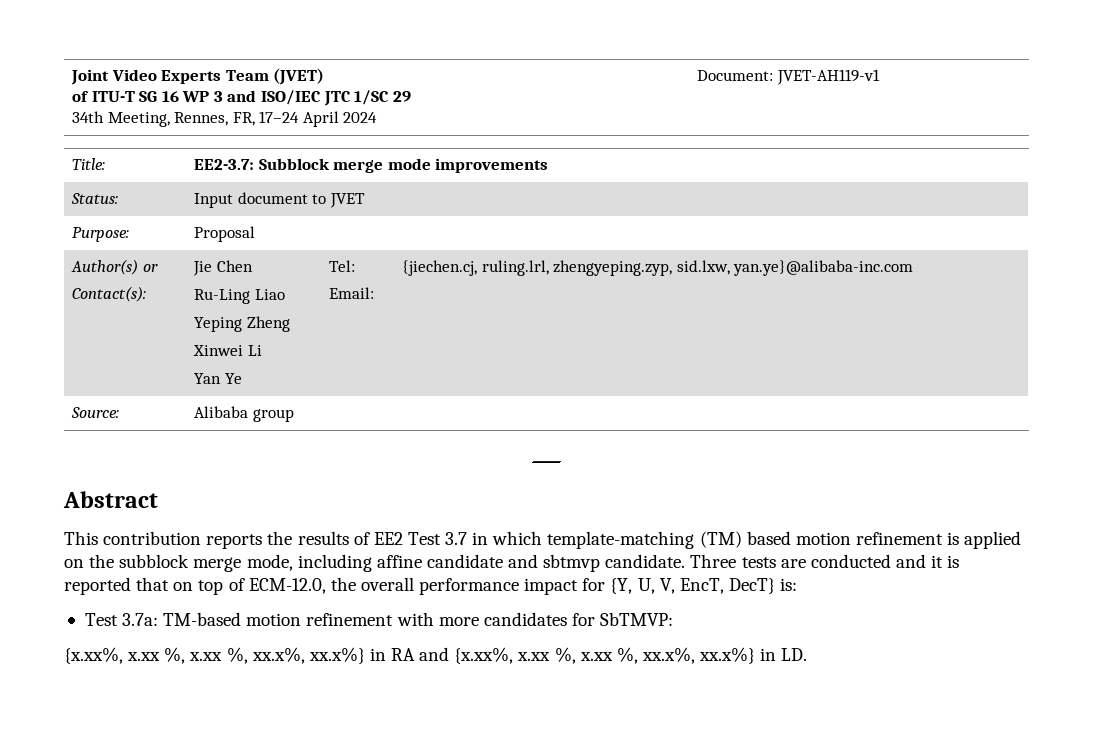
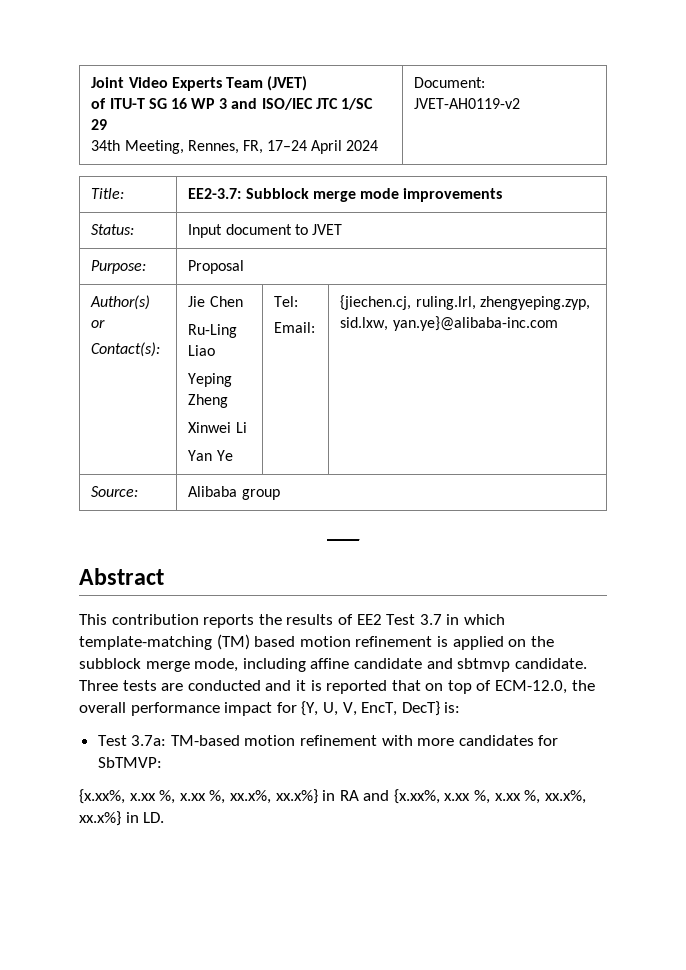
  Joint Video Experts Team (JVET)
  of ITU-T SG 16 WP 3 and ISO/IEC JTC 1/SC 29
- 34th Meeting, Rennes, FR, 17–24 April 2024 | Document: JVET-AH119-v1
+ 34th Meeting, Rennes, FR, 17–24 April 2024 | Document: JVET-AH0119-v2

